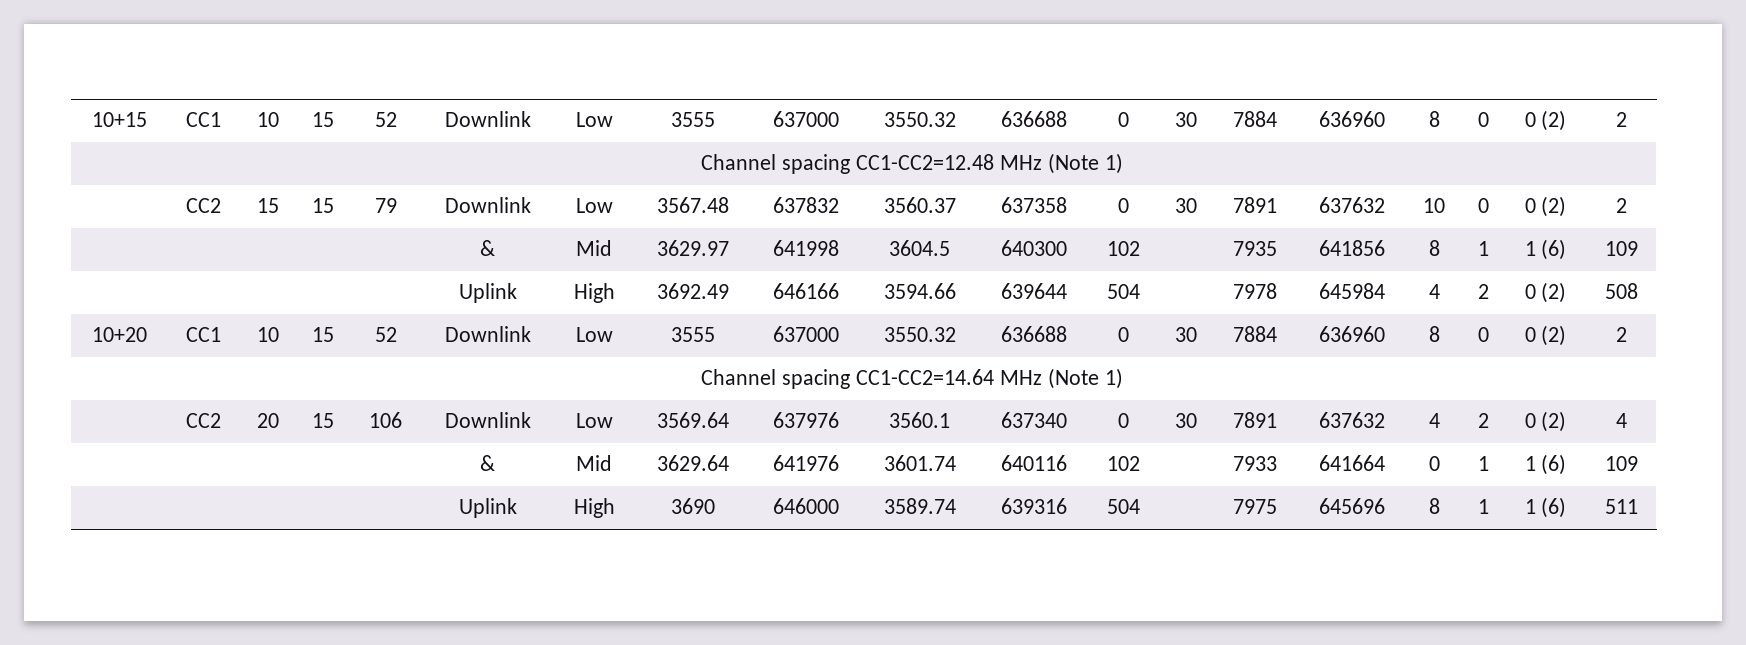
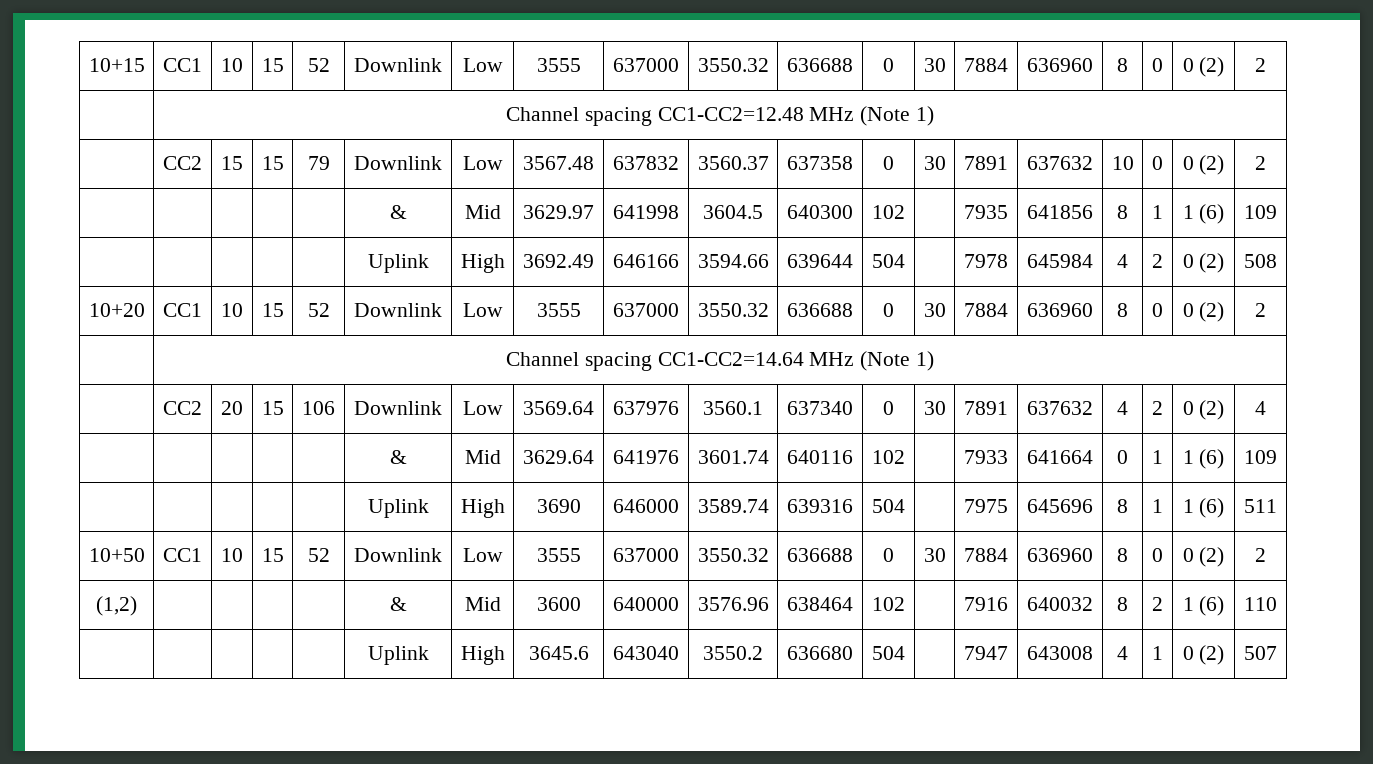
+ 10+50 | CC1 | 10 | 15 | 52 | Downlink | Low | 3555 | 637000 | 3550.32 | 636688 | 0 | 30 | 7884 | 636960 | 8 | 0 | 0 (2) | 2
+ (1,2) | | | | | & | Mid | 3600 | 640000 | 3576.96 | 638464 | 102 | | 7916 | 640032 | 8 | 2 | 1 (6) | 110
+ | | | | | Uplink | High | 3645.6 | 643040 | 3550.2 | 636680 | 504 | | 7947 | 643008 | 4 | 1 | 0 (2) | 507

